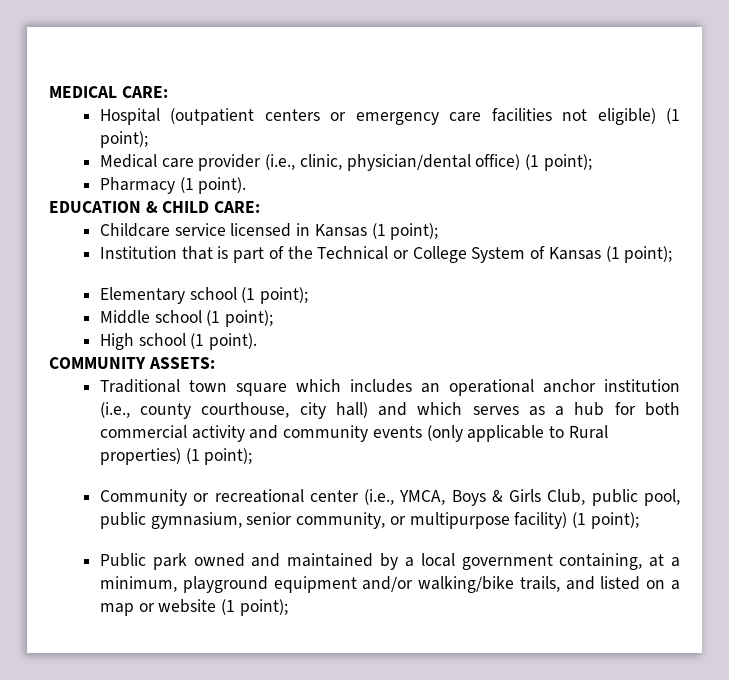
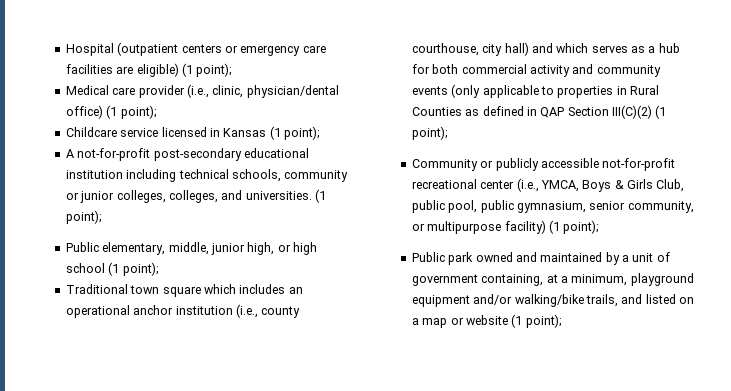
- MEDICAL CARE:
- Hospital (outpatient centers or emergency care facilities not eligible) (1 point);
+ Hospital (outpatient centers or emergency care facilities are eligible) (1 point);
- Pharmacy (1 point).
- EDUCATION & CHILD CARE:
- Institution that is part of the Technical or College System of Kansas (1 point);
- Elementary school (1 point);
- Middle school (1 point);
- High school (1 point).
- COMMUNITY ASSETS:
+ A not-for-profit post-secondary educational institution including technical schools, community or junior colleges, colleges, and universities. (1 point);
+ Public elementary, middle, junior high, or high school (1 point);
- Traditional town square which includes an operational anchor institution (i.e., county courthouse, city hall) and which serves as a hub for both commercial activity and community events (only applicable to Rural properties) (1 point);
+ Traditional town square which includes an operational anchor institution (i.e., county courthouse, city hall) and which serves as a hub for both commercial activity and community events (only applicable to properties in Rural Counties as defined in QAP Section III(C)(2) (1 point);
- Community or recreational center (i.e., YMCA, Boys & Girls Club, public pool, public gymnasium, senior community, or multipurpose facility) (1 point);
+ Community or publicly accessible not-for-profit recreational center (i.e., YMCA, Boys & Girls Club, public pool, public gymnasium, senior community, or multipurpose facility) (1 point);
- Public park owned and maintained by a local government containing, at a minimum, playground equipment and/or walking/bike trails, and listed on a map or website (1 point);
+ Public park owned and maintained by a unit of government containing, at a minimum, playground equipment and/or walking/bike trails, and listed on a map or website (1 point);

